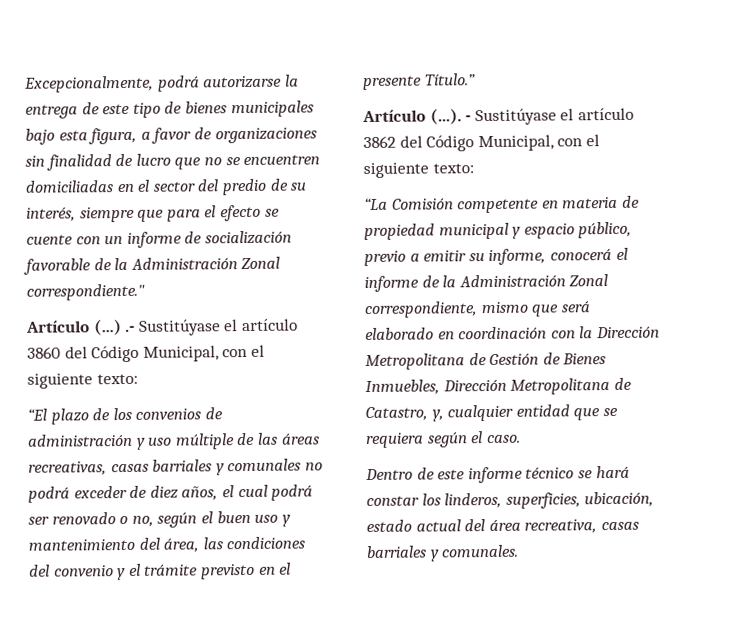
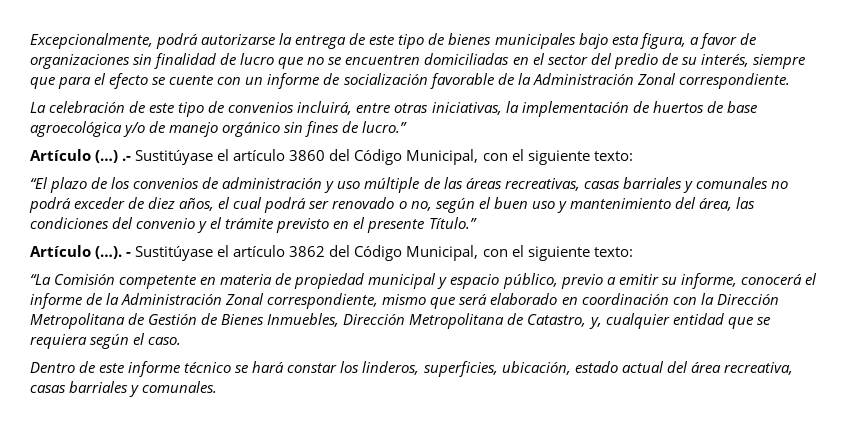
- Excepcionalmente, podrá autorizarse la entrega de este tipo de bienes municipales bajo esta figura, a favor de organizaciones sin finalidad de lucro que no se encuentren domiciliadas en el sector del predio de su interés, siempre que para el efecto se cuente con un informe de socialización favorable de la Administración Zonal correspondiente."
+ Excepcionalmente, podrá autorizarse la entrega de este tipo de bienes municipales bajo esta figura, a favor de organizaciones sin finalidad de lucro que no se encuentren domiciliadas en el sector del predio de su interés, siempre que para el efecto se cuente con un informe de socialización favorable de la Administración Zonal correspondiente.
+ La celebración de este tipo de convenios incluirá, entre otras iniciativas, la implementación de huertos de base agroecológica y/o de manejo orgánico sin fines de lucro.”

